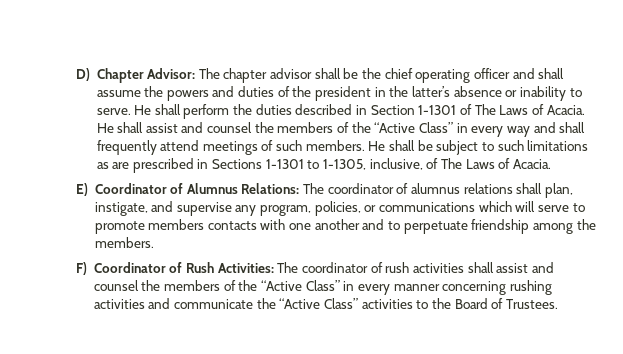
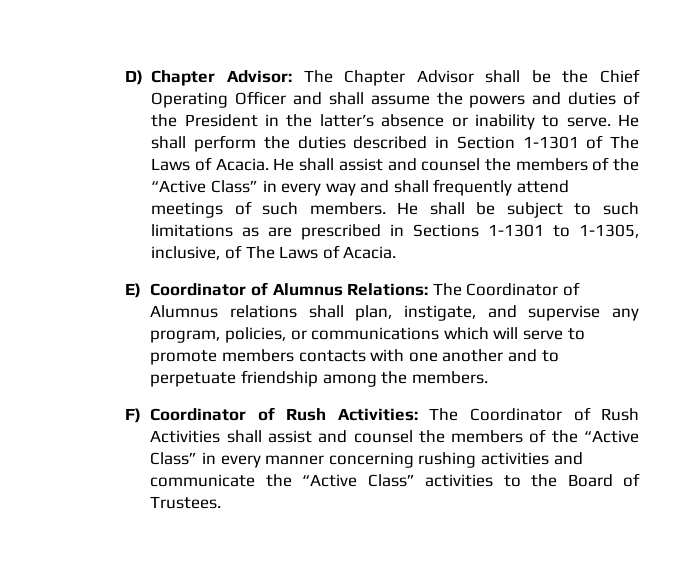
- D) Chapter Advisor: The chapter advisor shall be the chief operating officer and shall assume the powers and duties of the president in the latter’s absence or inability to serve.
+ D) Chapter Advisor: The Chapter Advisor shall be the Chief Operating Officer and shall assume the powers and duties of the President in the latter’s absence or inability to serve.
- E) Coordinator of Alumnus Relations: The coordinator of alumnus relations shall plan, instigate, and supervise any program, policies, or communications which will serve to promote members contacts with one another and to perpetuate friendship among the members.
+ E) Coordinator of Alumnus Relations: The Coordinator of Alumnus relations shall plan, instigate, and supervise any program, policies, or communications which will serve to promote members contacts with one another and to perpetuate friendship among the members.
- F) Coordinator of Rush Activities: The coordinator of rush activities shall assist and counsel the members of the “Active Class” in every manner concerning rushing activities and communicate the “Active Class” activities to the Board of Trustees.
+ F) Coordinator of Rush Activities: The Coordinator of Rush Activities shall assist and counsel the members of the “Active Class” in every manner concerning rushing activities and communicate the “Active Class” activities to the Board of Trustees.

